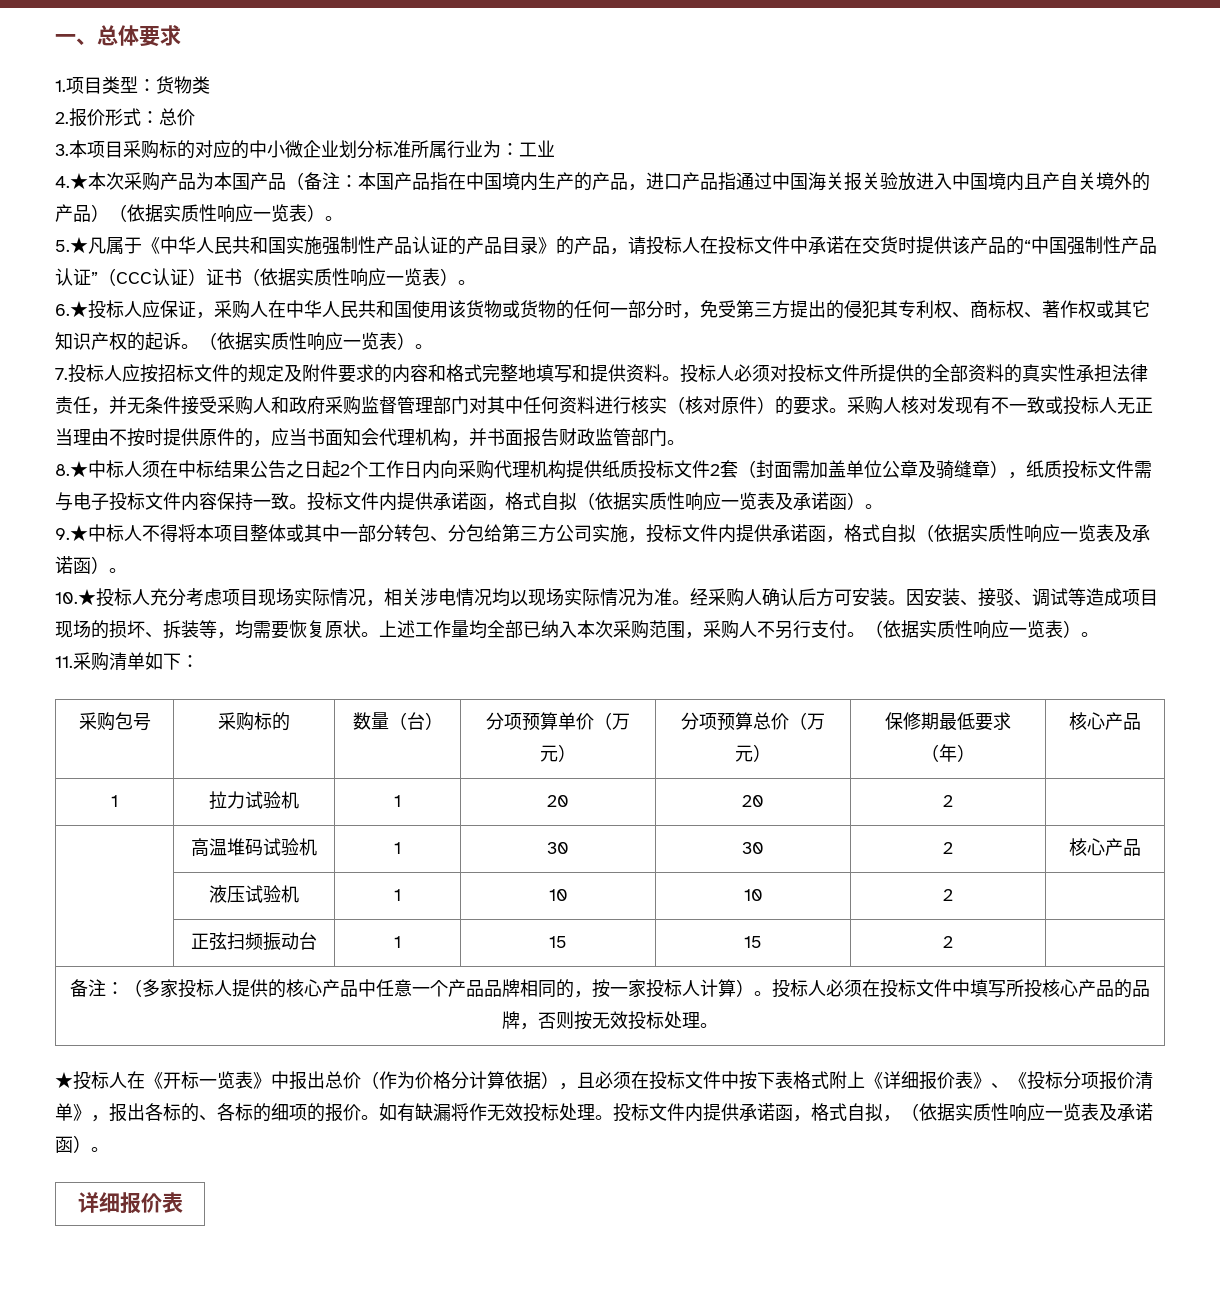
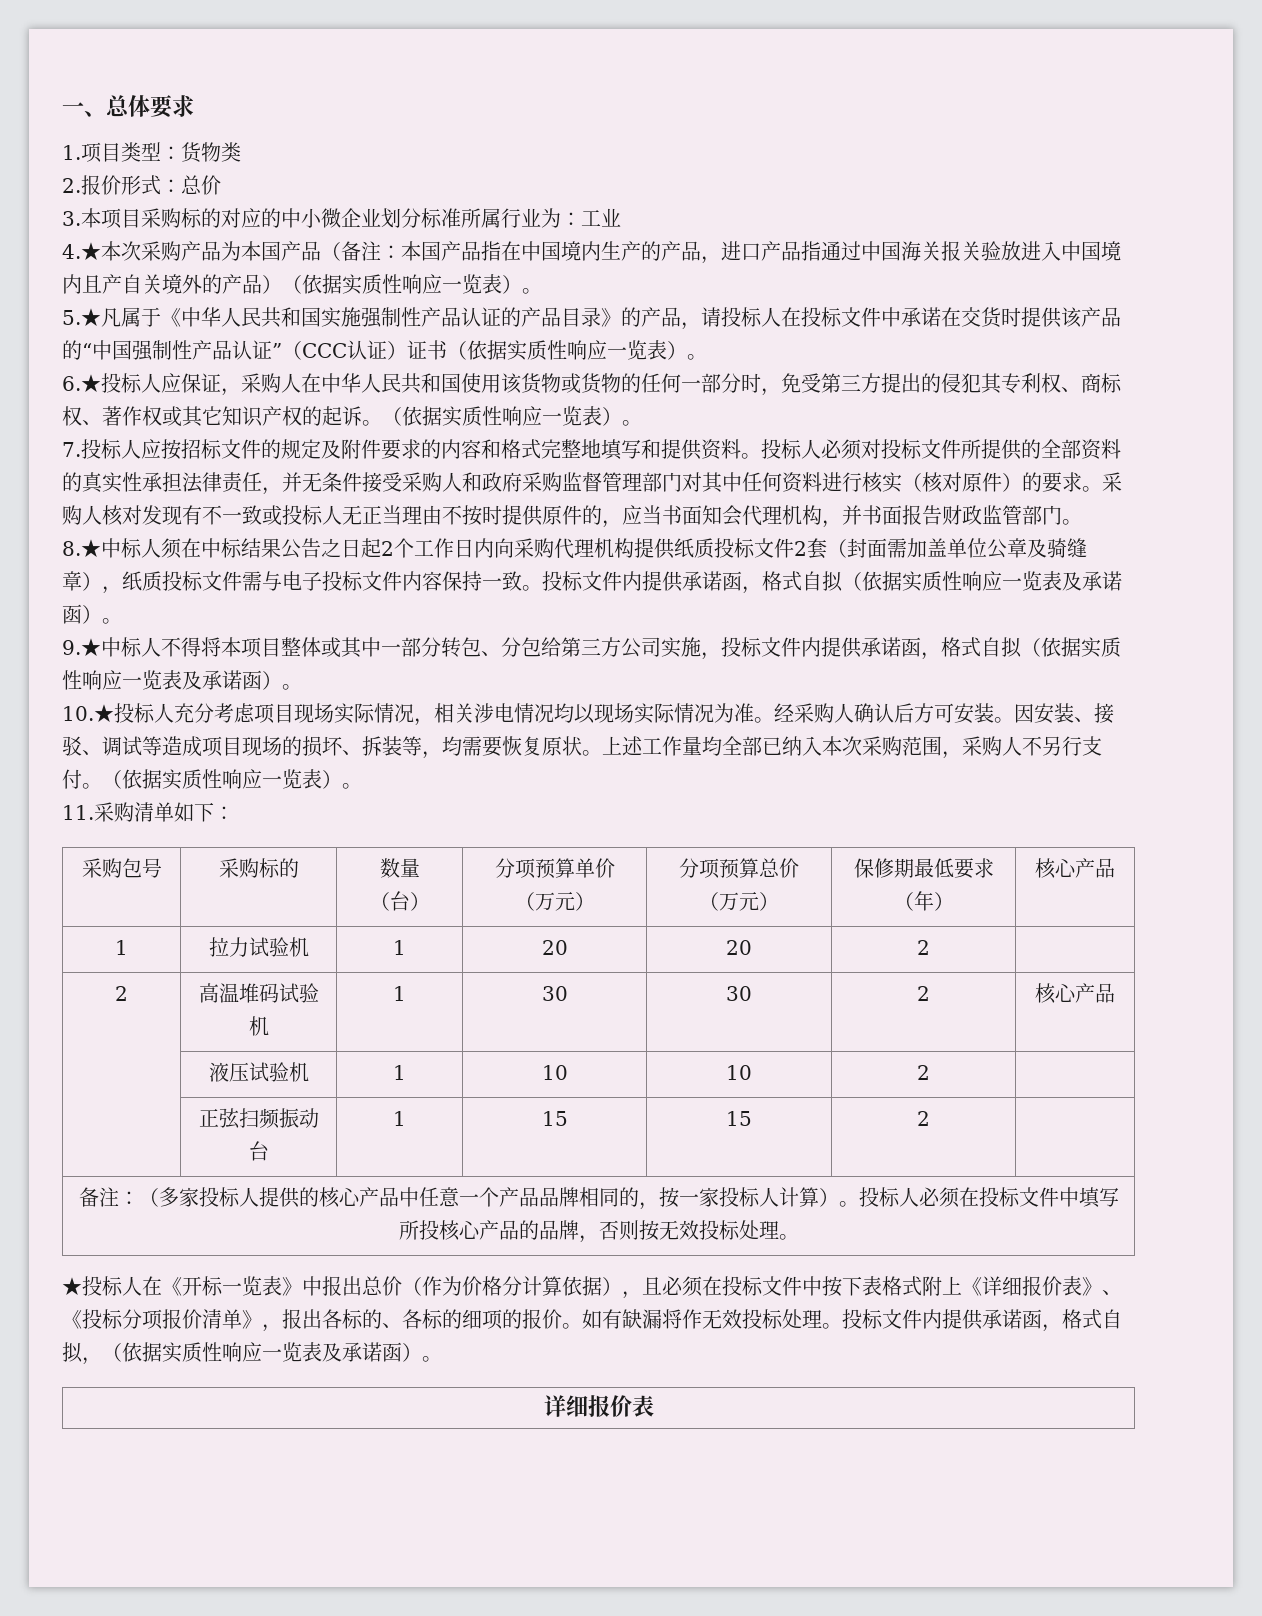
- | 高温堆码试验机 | 1 | 30 | 30 | 2 | 核心产品
+ 2 | 高温堆码试验机 | 1 | 30 | 30 | 2 | 核心产品

